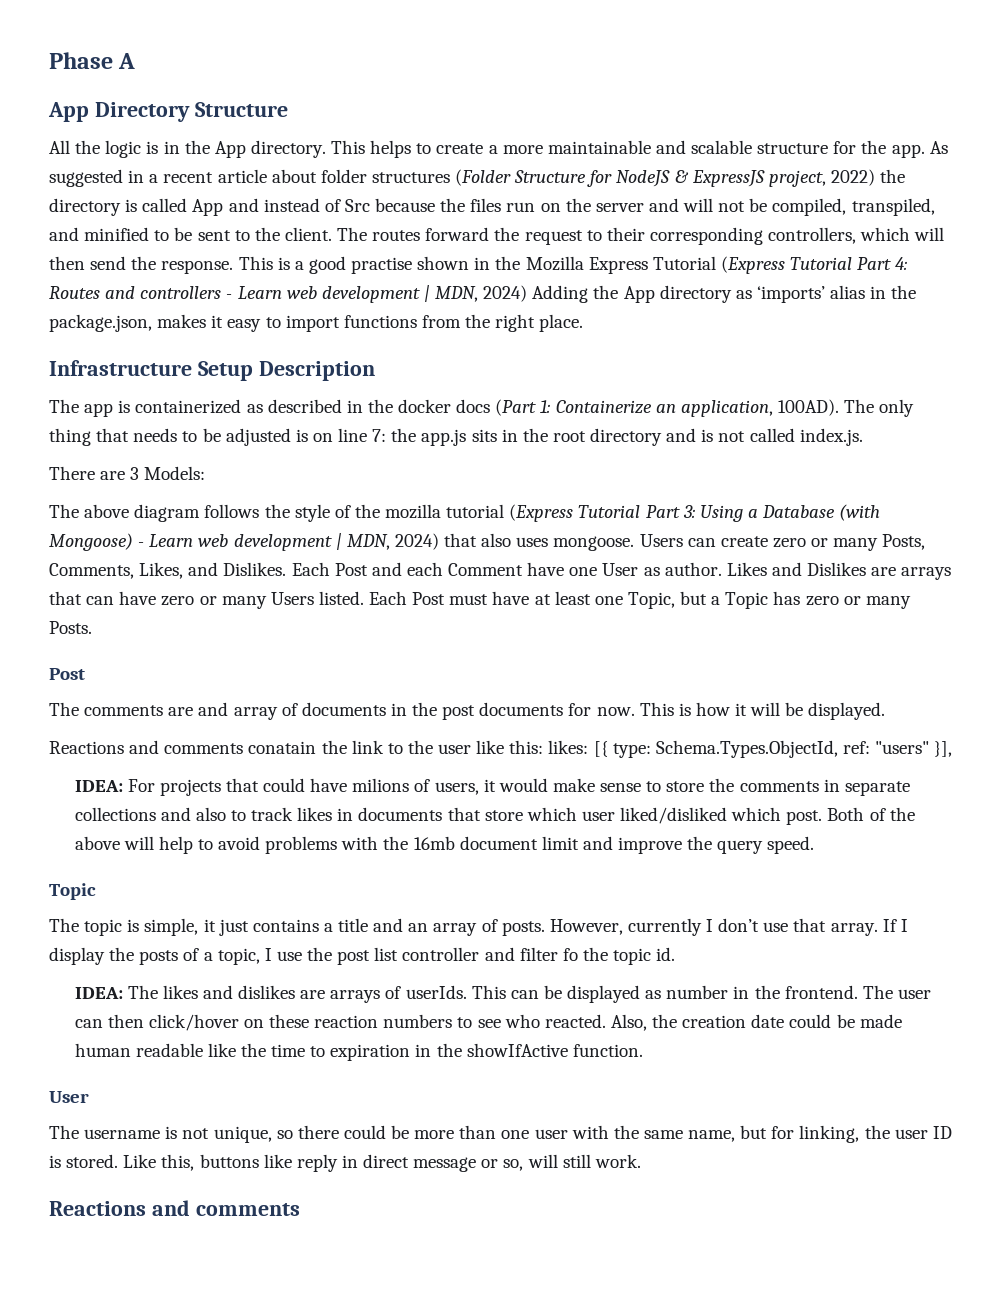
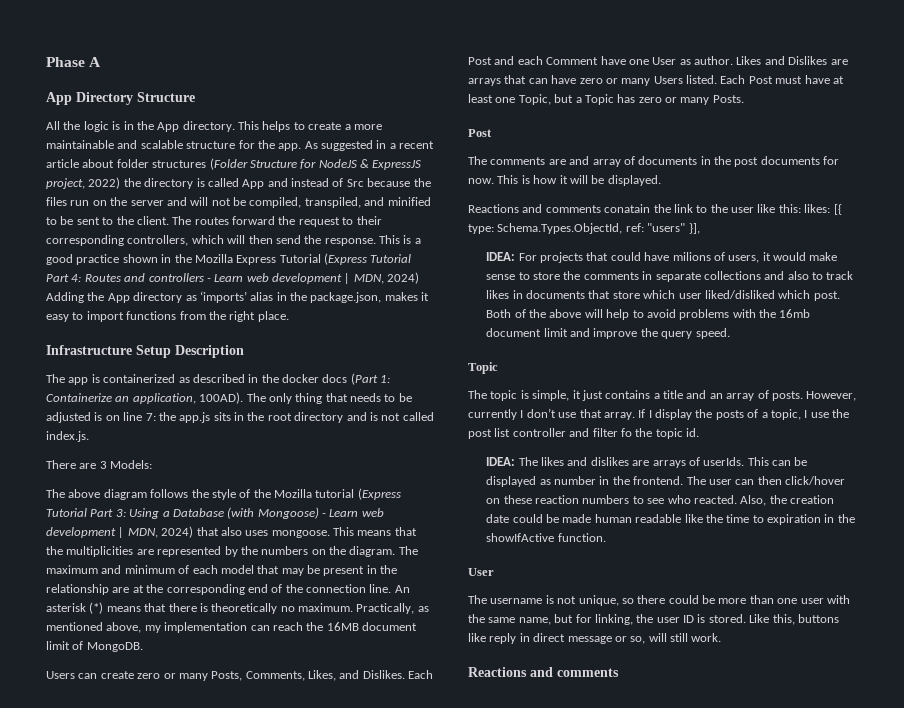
- This is a good practise shown in the Mozilla Express Tutorial (Express Tutorial Part 4: Routes and controllers - Learn web development | MDN, 2024) Adding the App directory as ‘imports’ alias in the package.json, makes it easy to import functions from the right place.
+ This is a good practice shown in the Mozilla Express Tutorial (Express Tutorial Part 4: Routes and controllers - Learn web development | MDN, 2024) Adding the App directory as ‘imports’ alias in the package.json, makes it easy to import functions from the right place.
- The above diagram follows the style of the mozilla tutorial (Express Tutorial Part 3: Using a Database (with Mongoose) - Learn web development | MDN, 2024) that also uses mongoose. Users can create zero or many Posts, Comments, Likes, and Dislikes.
+ The above diagram follows the style of the Mozilla tutorial (Express Tutorial Part 3: Using a Database (with Mongoose) - Learn web development | MDN, 2024) that also uses mongoose. This means that the multiplicities are represented by the numbers on the diagram. The maximum and minimum of each model that may be present in the relationship are at the corresponding end of the connection line. An asterisk (*) means that there is theoretically no maximum. Practically, as mentioned above, my implementation can reach the 16MB document limit of MongoDB.
+ Users can create zero or many Posts, Comments, Likes, and Dislikes.

